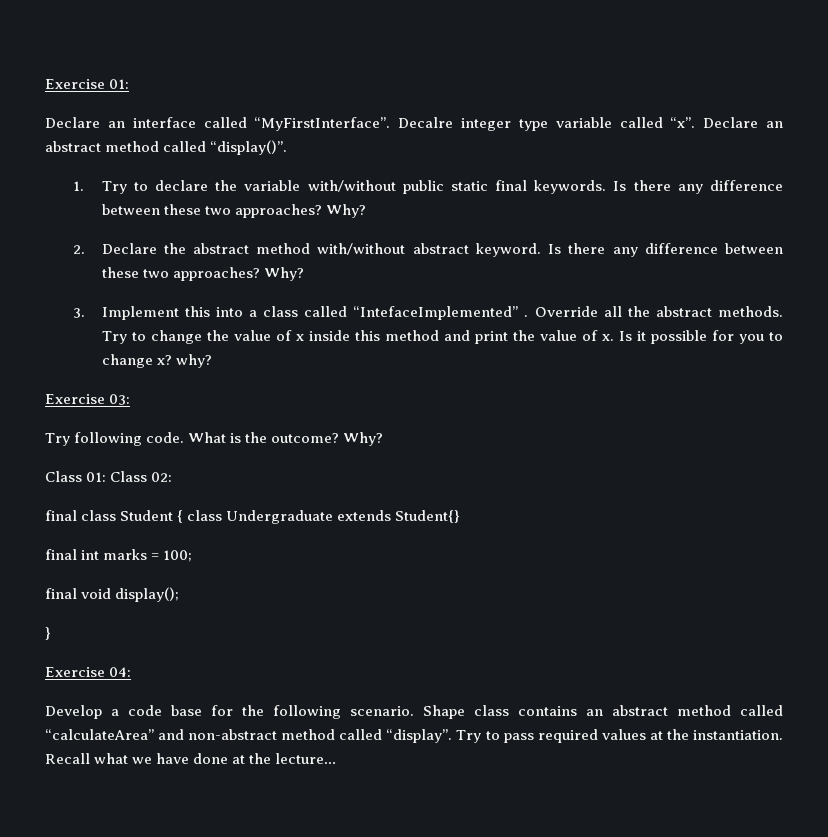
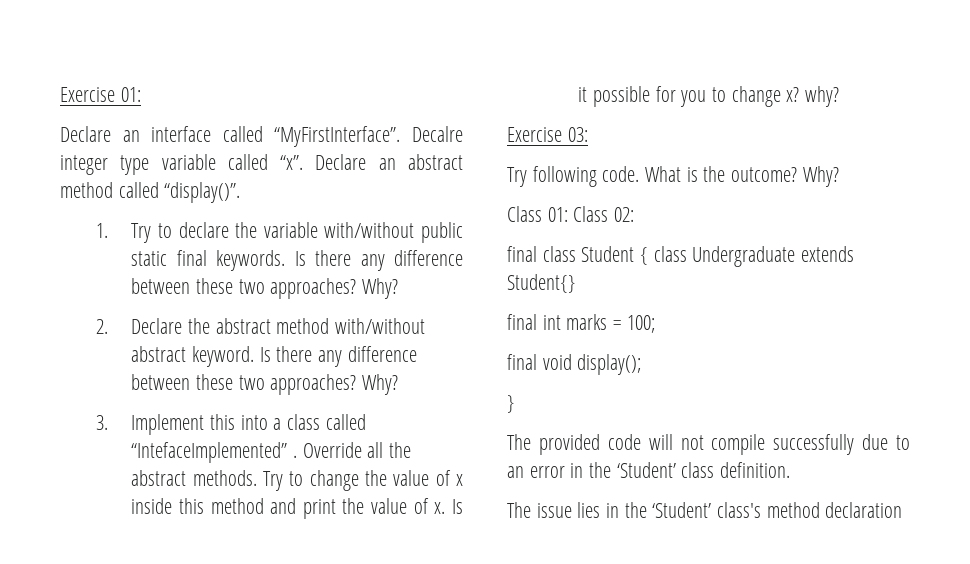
- Exercise 04:
- Develop a code base for the following scenario. Shape class contains an abstract method called “calculateArea” and non-abstract method called “display”. Try to pass required values at the instantiation. Recall what we have done at the lecture…
+ The provided code will not compile successfully due to an error in the ‘Student’ class definition.
+ The issue lies in the ‘Student’ class's method declaration

